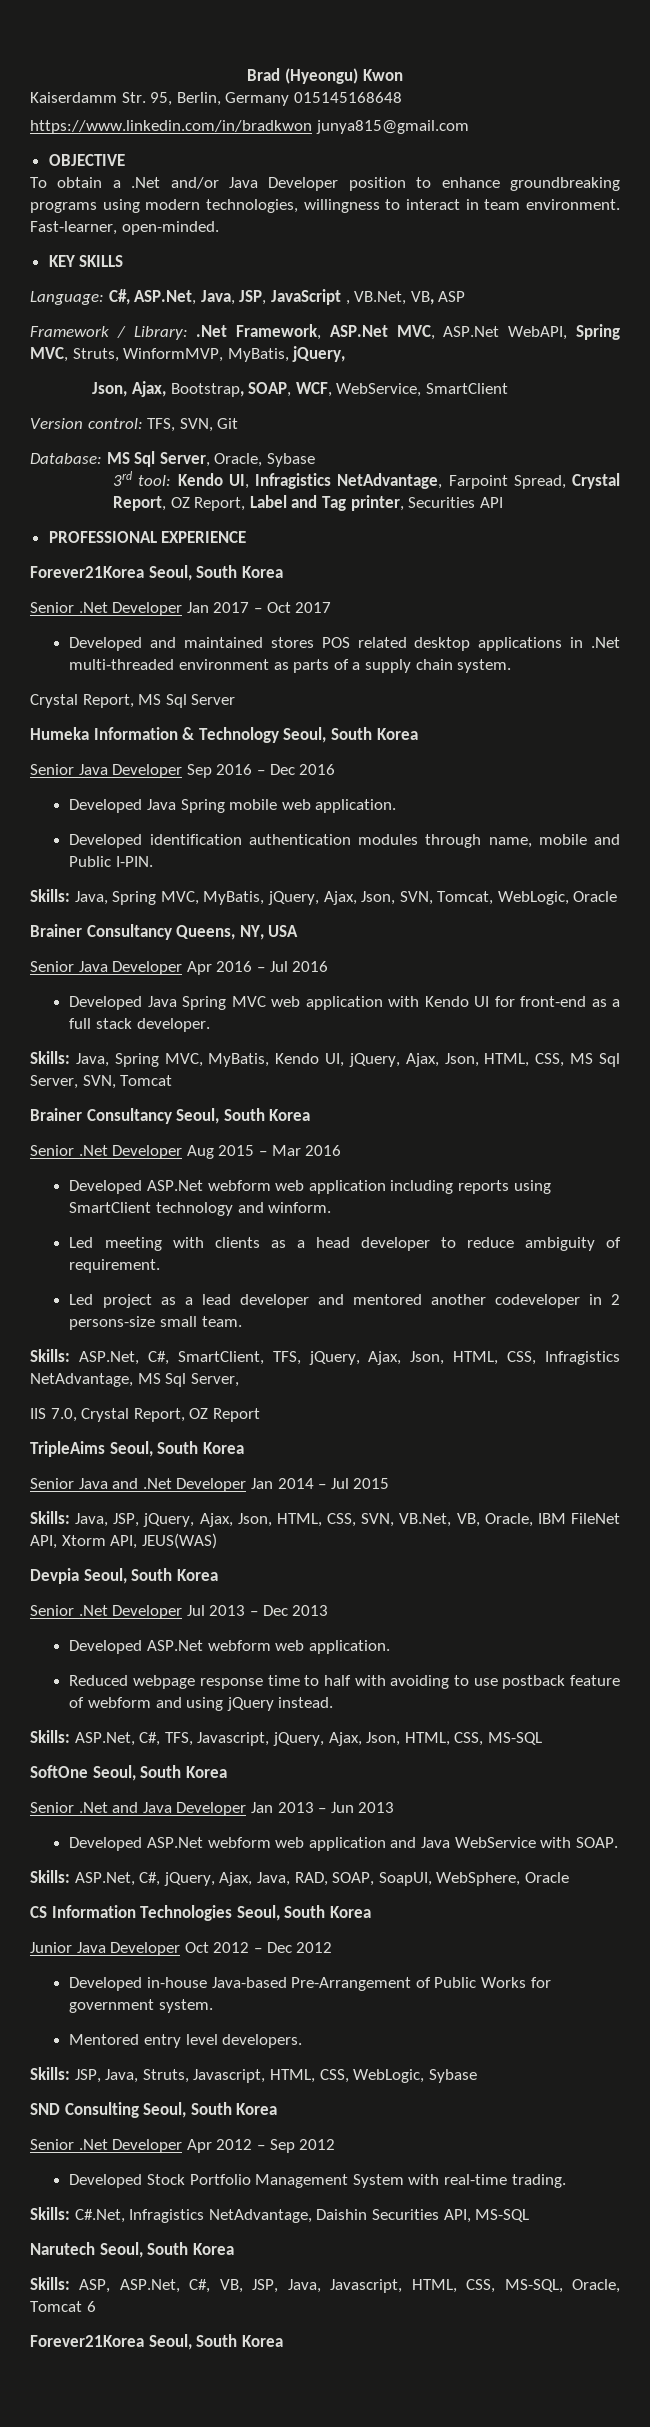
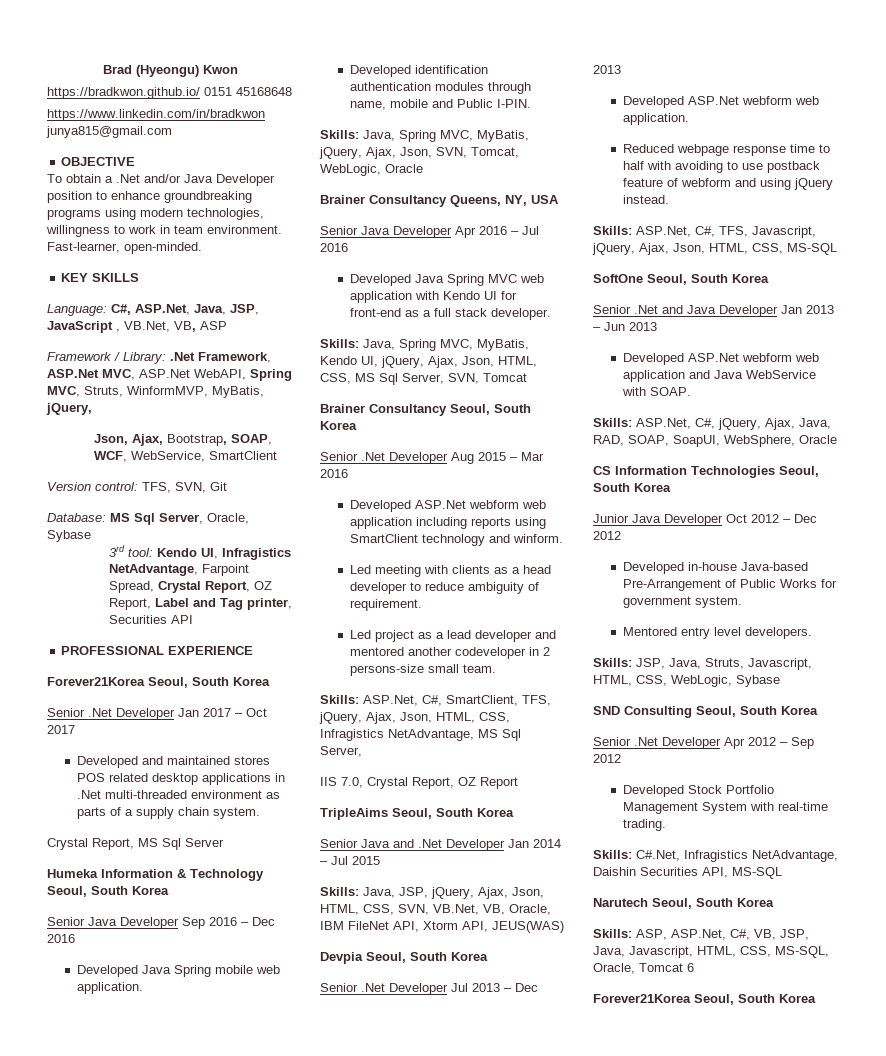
- Kaiserdamm Str. 95, Berlin, Germany 015145168648
+ https://bradkwon.github.io/ 0151 45168648
- To obtain a .Net and/or Java Developer position to enhance groundbreaking programs using modern technologies, willingness to interact in team environment.
+ To obtain a .Net and/or Java Developer position to enhance groundbreaking programs using modern technologies, willingness to work in team environment.

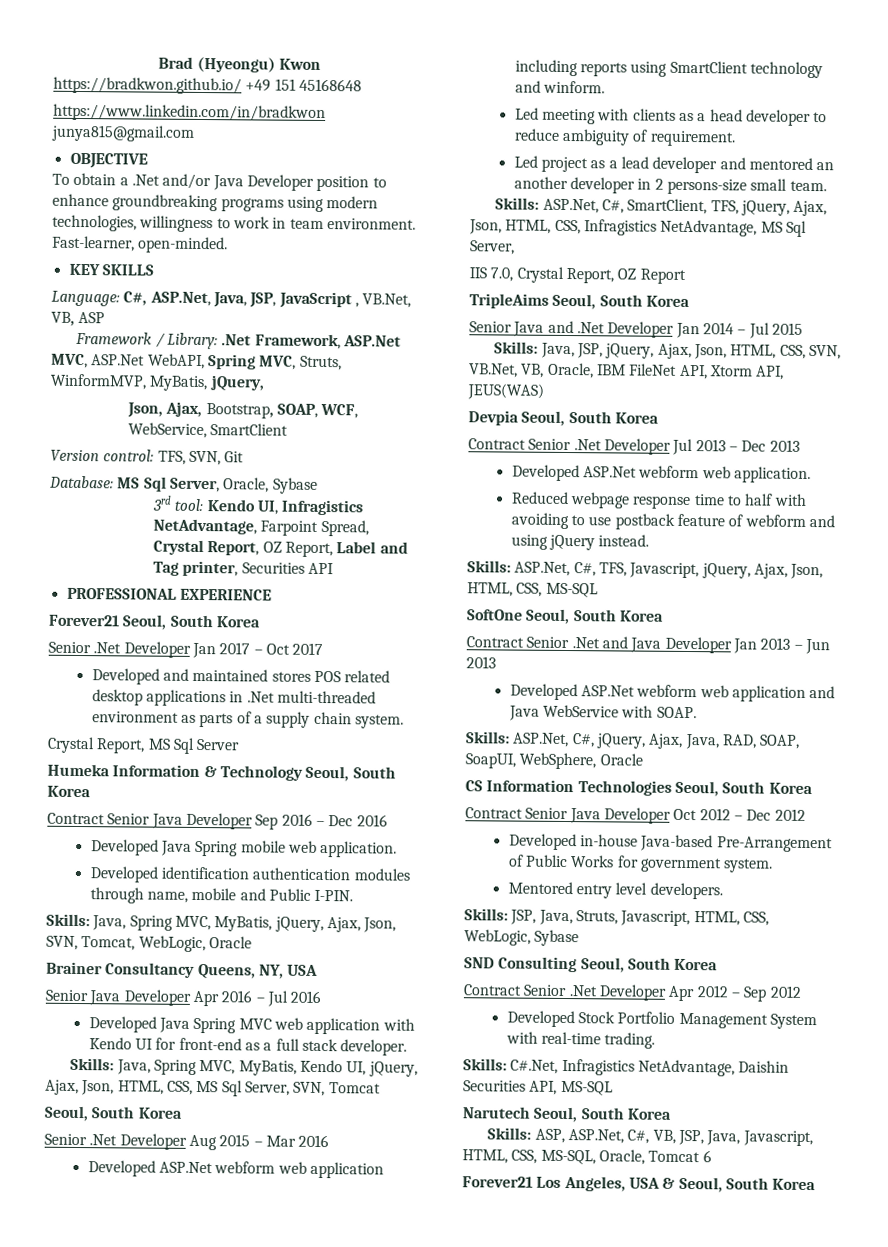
- https://bradkwon.github.io/ 0151 45168648
+ https://bradkwon.github.io/ +49 151 45168648
  PROFESSIONAL EXPERIENCE
- Forever21Korea Seoul, South Korea
+ Forever21 Seoul, South Korea
- Senior Java Developer Sep 2016 – Dec 2016
+ Contract Senior Java Developer Sep 2016 – Dec 2016
  Skills: Java, Spring MVC, MyBatis, Kendo UI, jQuery, Ajax, Json, HTML, CSS, MS Sql Server, SVN, Tomcat
- Brainer Consultancy Seoul, South Korea
+ Seoul, South Korea
- Led project as a lead developer and mentored another codeveloper in 2 persons-size small team.
+ Led project as a lead developer and mentored an another developer in 2 persons-size small team.
- Senior .Net Developer Jul 2013 – Dec 2013
+ Contract Senior .Net Developer Jul 2013 – Dec 2013
- Senior .Net and Java Developer Jan 2013 – Jun 2013
+ Contract Senior .Net and Java Developer Jan 2013 – Jun 2013
- Junior Java Developer Oct 2012 – Dec 2012
+ Contract Senior Java Developer Oct 2012 – Dec 2012
- Senior .Net Developer Apr 2012 – Sep 2012
+ Contract Senior .Net Developer Apr 2012 – Sep 2012
  Skills: ASP, ASP.Net, C#, VB, JSP, Java, Javascript, HTML, CSS, MS-SQL, Oracle, Tomcat 6
- Forever21Korea Seoul, South Korea
+ Forever21 Los Angeles, USA & Seoul, South Korea

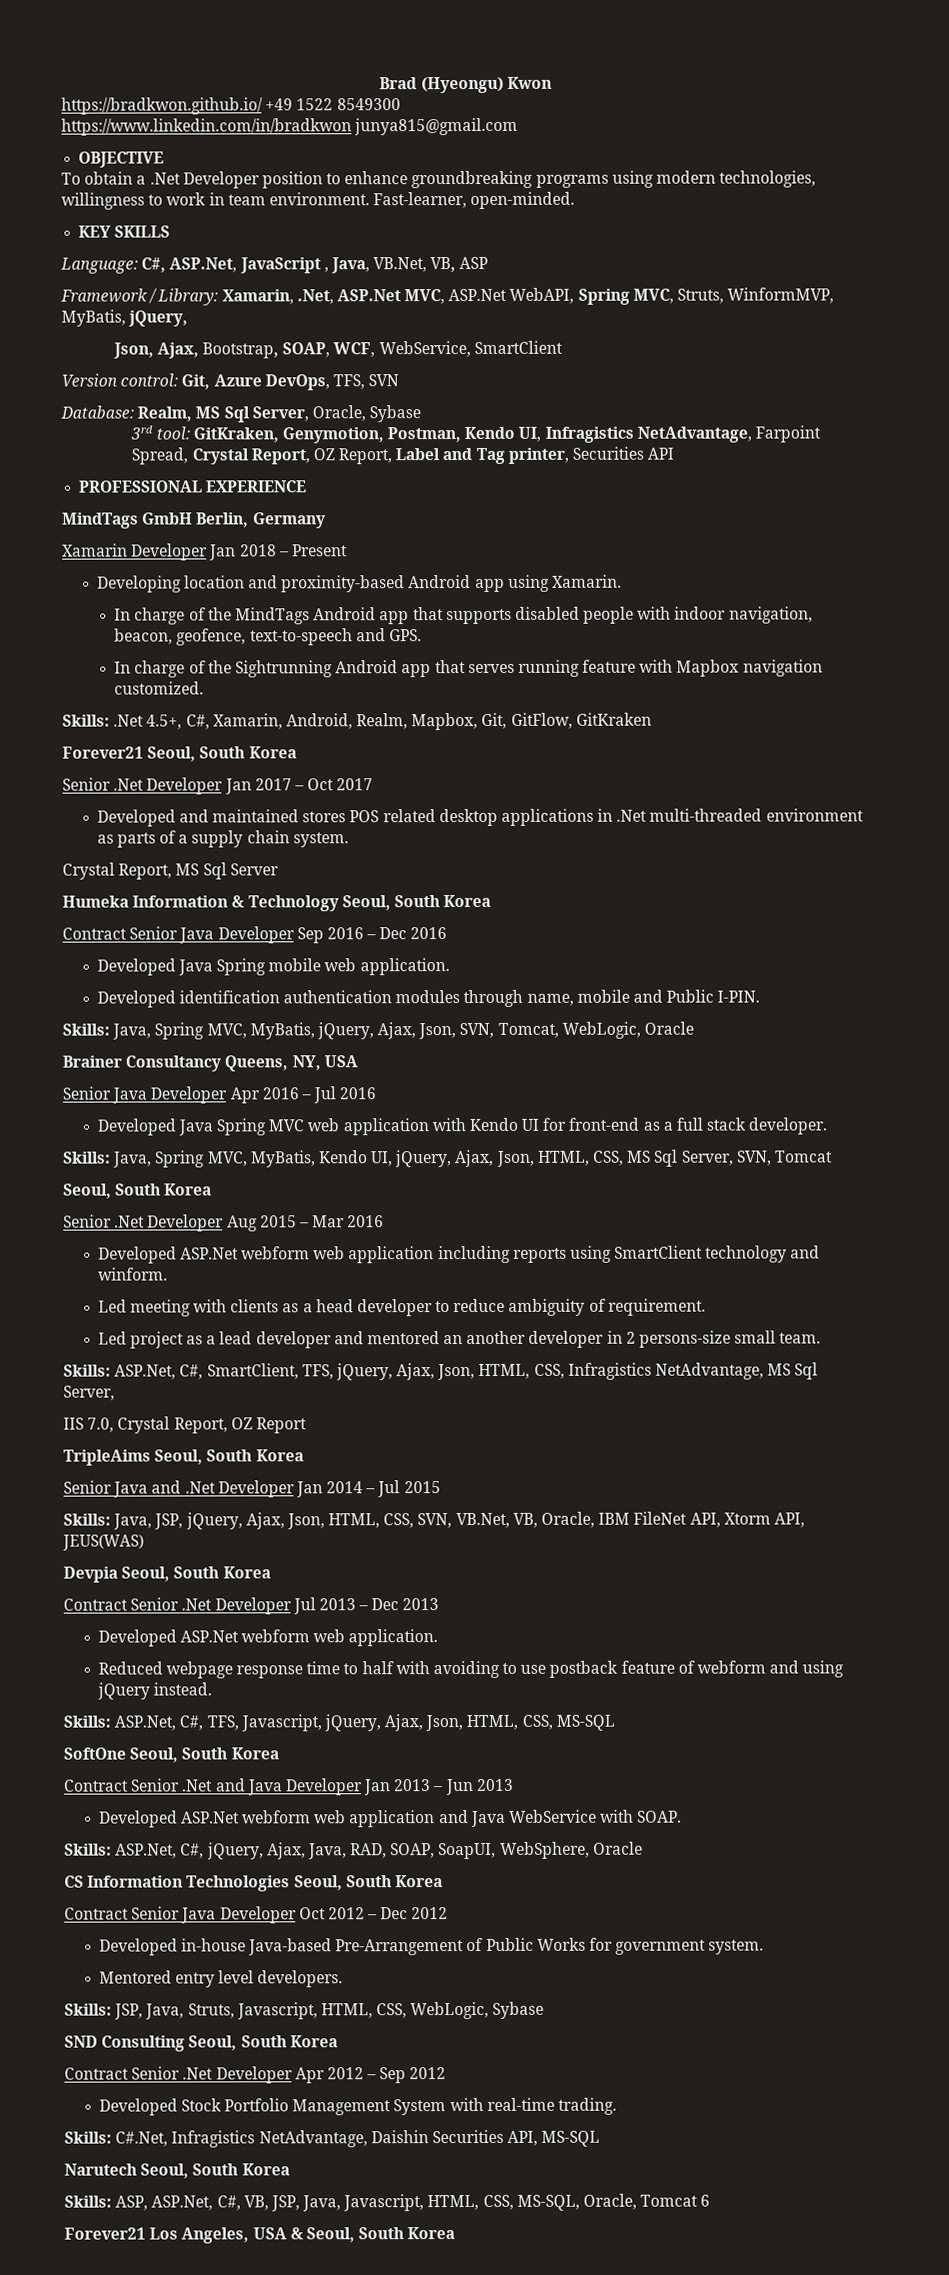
- https://bradkwon.github.io/ +49 151 45168648
+ https://bradkwon.github.io/ +49 1522 8549300
- To obtain a .Net and/or Java Developer position to enhance groundbreaking programs using modern technologies, willingness to work in team environment.
+ To obtain a .Net Developer position to enhance groundbreaking programs using modern technologies, willingness to work in team environment.
- Language: C#, ASP.Net, Java, JSP, JavaScript , VB.Net, VB, ASP
+ Language: C#, ASP.Net, JavaScript , Java, VB.Net, VB, ASP
- Framework / Library: .Net Framework, ASP.Net MVC, ASP.Net WebAPI, Spring MVC, Struts, WinformMVP, MyBatis, jQuery,
+ Framework / Library: Xamarin, .Net, ASP.Net MVC, ASP.Net WebAPI, Spring MVC, Struts, WinformMVP, MyBatis, jQuery,
- Version control: TFS, SVN, Git
+ Version control: Git, Azure DevOps, TFS, SVN
- Database: MS Sql Server, Oracle, Sybase
+ Database: Realm, MS Sql Server, Oracle, Sybase
- 3rd tool: Kendo UI, Infragistics NetAdvantage, Farpoint Spread, Crystal Report, OZ Report, Label and Tag printer, Securities API
+ 3rd tool: GitKraken, Genymotion, Postman, Kendo UI, Infragistics NetAdvantage, Farpoint Spread, Crystal Report, OZ Report, Label and Tag printer, Securities API
+ MindTags GmbH Berlin, Germany
+ Xamarin Developer Jan 2018 – Present
+ Developing location and proximity-based Android app using Xamarin.
+ In charge of the MindTags Android app that supports disabled people with indoor navigation, beacon, geofence, text-to-speech and GPS.
+ In charge of the Sightrunning Android app that serves running feature with Mapbox navigation customized.
+ Skills: .Net 4.5+, C#, Xamarin, Android, Realm, Mapbox, Git, GitFlow, GitKraken

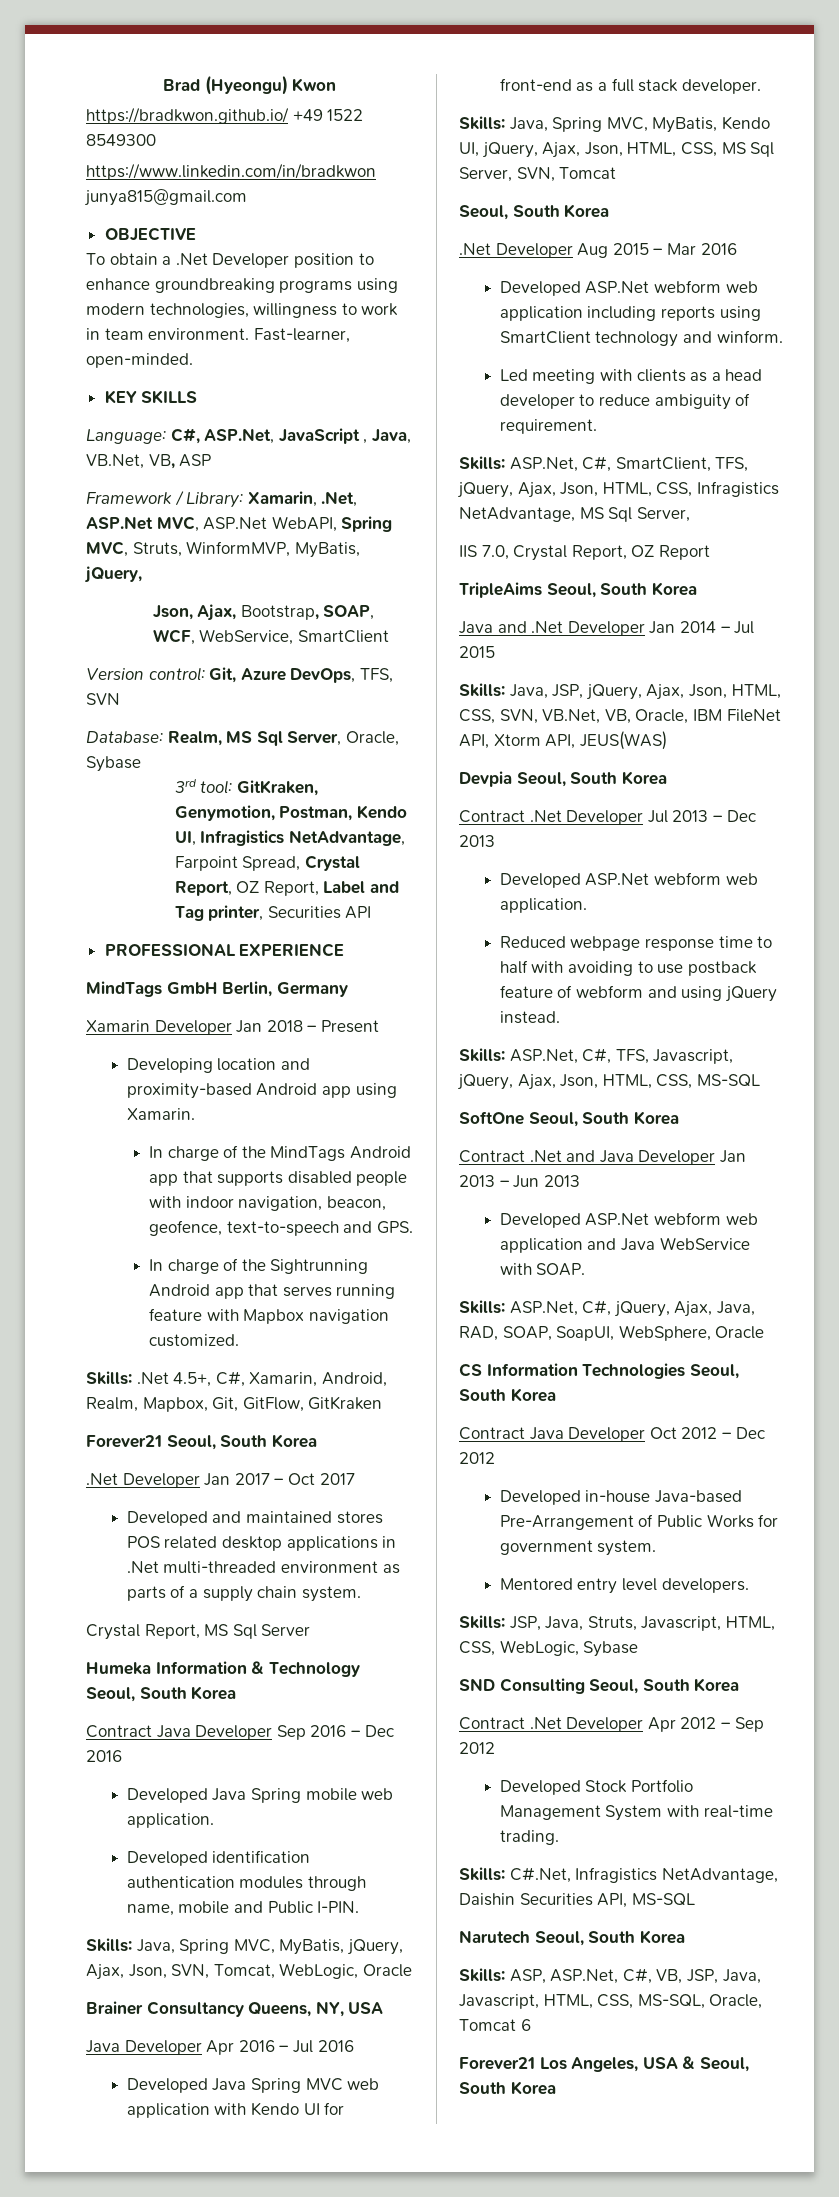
- Senior .Net Developer Jan 2017 – Oct 2017
+ .Net Developer Jan 2017 – Oct 2017
- Contract Senior Java Developer Sep 2016 – Dec 2016
+ Contract Java Developer Sep 2016 – Dec 2016
- Senior Java Developer Apr 2016 – Jul 2016
+ Java Developer Apr 2016 – Jul 2016
- Senior .Net Developer Aug 2015 – Mar 2016
+ .Net Developer Aug 2015 – Mar 2016
- Led project as a lead developer and mentored an another developer in 2 persons-size small team.
- Senior Java and .Net Developer Jan 2014 – Jul 2015
+ Java and .Net Developer Jan 2014 – Jul 2015
- Contract Senior .Net Developer Jul 2013 – Dec 2013
+ Contract .Net Developer Jul 2013 – Dec 2013
- Contract Senior .Net and Java Developer Jan 2013 – Jun 2013
+ Contract .Net and Java Developer Jan 2013 – Jun 2013
- Contract Senior Java Developer Oct 2012 – Dec 2012
+ Contract Java Developer Oct 2012 – Dec 2012
- Contract Senior .Net Developer Apr 2012 – Sep 2012
+ Contract .Net Developer Apr 2012 – Sep 2012

